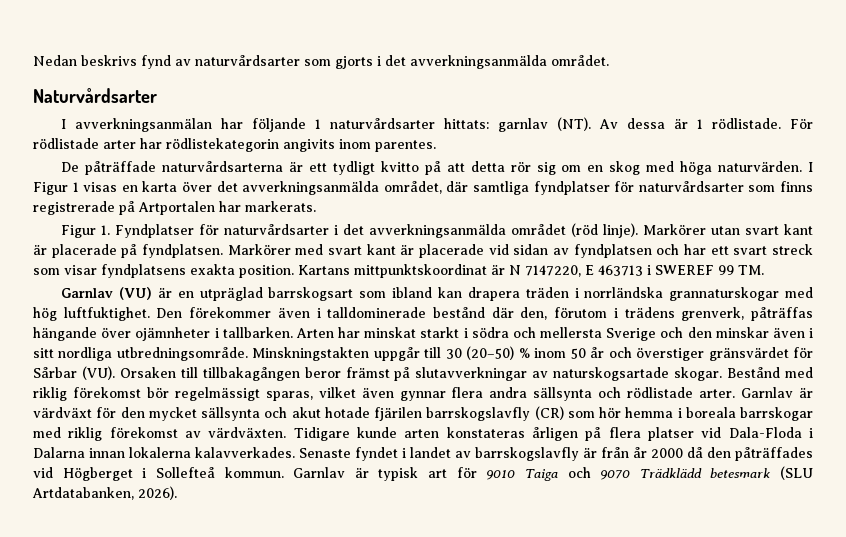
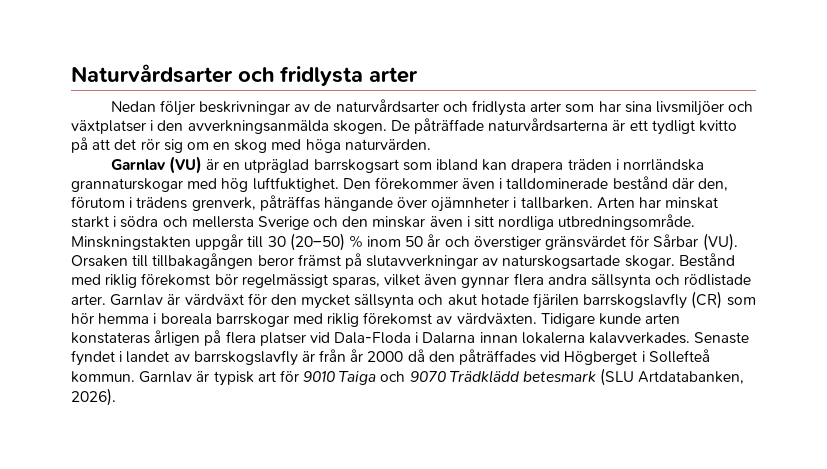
- Nedan beskrivs fynd av naturvårdsarter som gjorts i det avverkningsanmälda området.
- Naturvårdsarter
- I avverkningsanmälan har följande 1 naturvårdsarter hittats: garnlav (NT). Av dessa är 1 rödlistade. För rödlistade arter har rödlistekategorin angivits inom parentes.
- De påträffade naturvårdsarterna är ett tydligt kvitto på att detta rör sig om en skog med höga naturvärden. I Figur 1 visas en karta över det avverkningsanmälda området, där samtliga fyndplatser för naturvårdsarter som finns registrerade på Artportalen har markerats.
- Figur 1. Fyndplatser för naturvårdsarter i det avverkningsanmälda området (röd linje). Markörer utan svart kant är placerade på fyndplatsen. Markörer med svart kant är placerade vid sidan av fyndplatsen och har ett svart streck som visar fyndplatsens exakta position. Kartans mittpunktskoordinat är N 7147220, E 463713 i SWEREF 99 TM.
+ Naturvårdsarter och fridlysta arter
+ Nedan följer beskrivningar av de naturvårdsarter och fridlysta arter som har sina livsmiljöer och växtplatser i den avverkningsanmälda skogen. De påträffade naturvårdsarterna är ett tydligt kvitto på att det rör sig om en skog med höga naturvärden.

